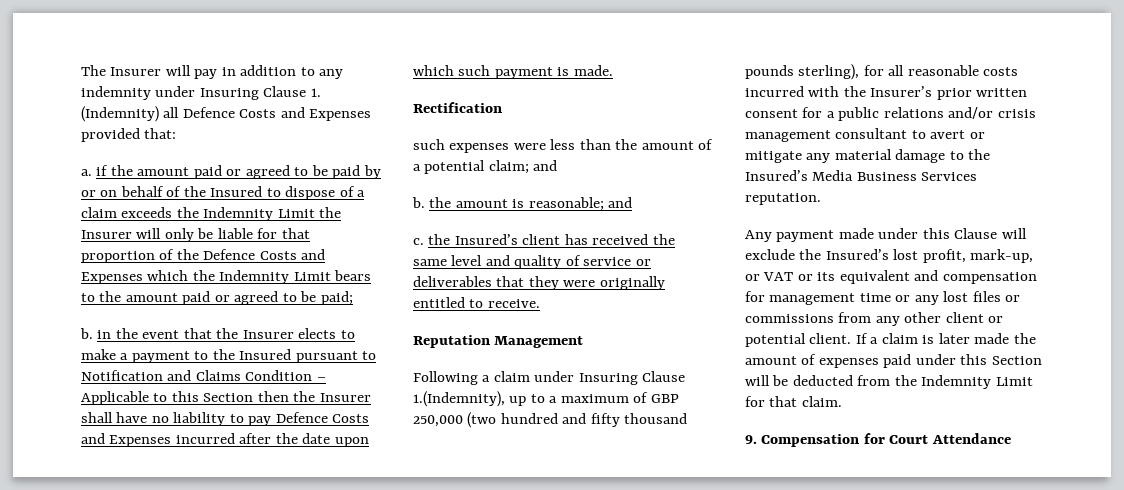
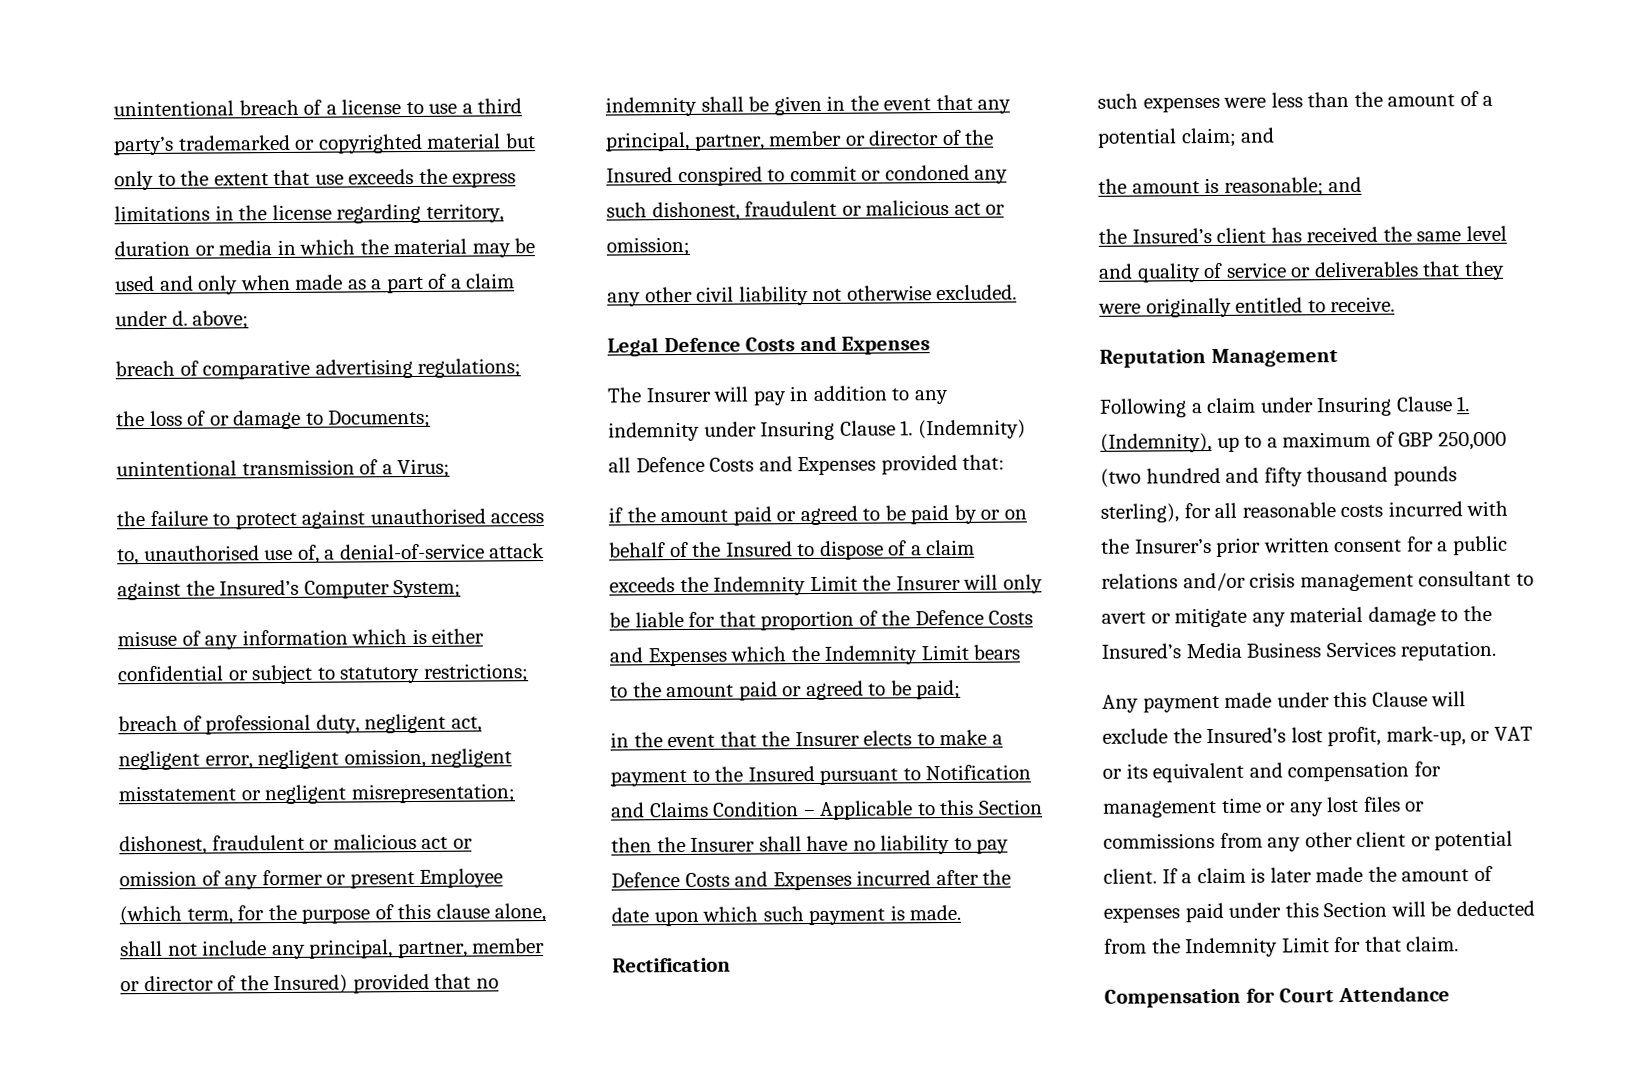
+ unintentional breach of a license to use a third party’s trademarked or copyrighted material but only to the extent that use exceeds the express limitations in the license regarding territory, duration or media in which the material may be used and only when made as a part of a claim under d. above;
+ breach of comparative advertising regulations;
+ the loss of or damage to Documents;
+ unintentional transmission of a Virus;
+ the failure to protect against unauthorised access to, unauthorised use of, a denial-of-service attack against the Insured’s Computer System;
+ misuse of any information which is either confidential or subject to statutory restrictions;
+ breach of professional duty, negligent act, negligent error, negligent omission, negligent misstatement or negligent misrepresentation;
+ dishonest, fraudulent or malicious act or omission of any former or present Employee (which term, for the purpose of this clause alone, shall not include any principal, partner, member or director of the Insured) provided that no indemnity shall be given in the event that any principal, partner, member or director of the Insured conspired to commit or condoned any such dishonest, fraudulent or malicious act or omission;
+ any other civil liability not otherwise excluded.
+ Legal Defence Costs and Expenses
- a. if the amount paid or agreed to be paid by or on behalf of the Insured to dispose of a claim exceeds the Indemnity Limit the Insurer will only be liable for that proportion of the Defence Costs and Expenses which the Indemnity Limit bears to the amount paid or agreed to be paid;
+ if the amount paid or agreed to be paid by or on behalf of the Insured to dispose of a claim exceeds the Indemnity Limit the Insurer will only be liable for that proportion of the Defence Costs and Expenses which the Indemnity Limit bears to the amount paid or agreed to be paid;
- b. in the event that the Insurer elects to make a payment to the Insured pursuant to Notification and Claims Condition – Applicable to this Section then the Insurer shall have no liability to pay Defence Costs and Expenses incurred after the date upon which such payment is made.
+ in the event that the Insurer elects to make a payment to the Insured pursuant to Notification and Claims Condition – Applicable to this Section then the Insurer shall have no liability to pay Defence Costs and Expenses incurred after the date upon which such payment is made.
- b. the amount is reasonable; and
+ the amount is reasonable; and
- c. the Insured’s client has received the same level and quality of service or deliverables that they were originally entitled to receive.
+ the Insured’s client has received the same level and quality of service or deliverables that they were originally entitled to receive.
- Following a claim under Insuring Clause 1.(Indemnity), up to a maximum of GBP 250,000 (two hundred and fifty thousand pounds sterling), for all reasonable costs incurred with the Insurer’s prior written consent for a public relations and/or crisis management consultant to avert or mitigate any material damage to the Insured’s Media Business Services reputation.
+ Following a claim under Insuring Clause 1. (Indemnity), up to a maximum of GBP 250,000 (two hundred and fifty thousand pounds sterling), for all reasonable costs incurred with the Insurer’s prior written consent for a public relations and/or crisis management consultant to avert or mitigate any material damage to the Insured’s Media Business Services reputation.
- 9. Compensation for Court Attendance
+ Compensation for Court Attendance

